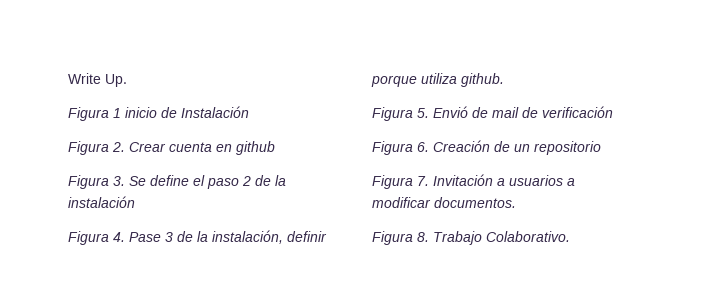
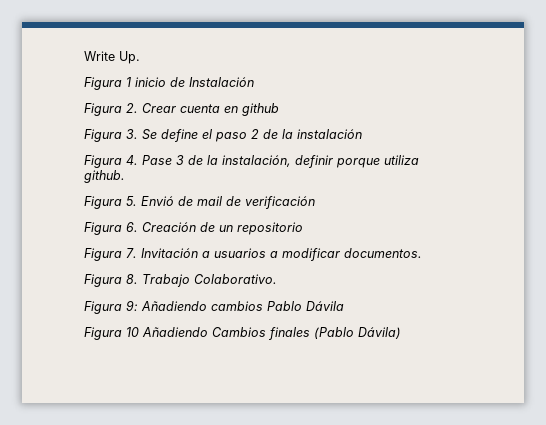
+ Figura 9: Añadiendo cambios Pablo Dávila
+ Figura 10 Añadiendo Cambios finales (Pablo Dávila)

